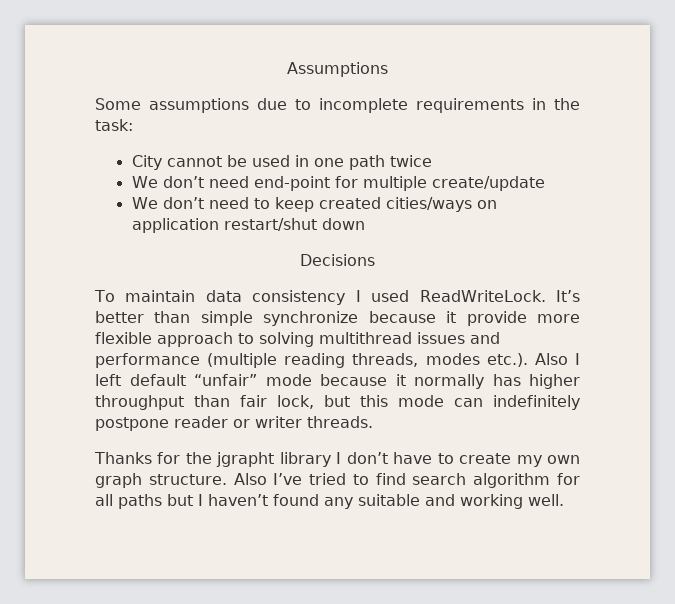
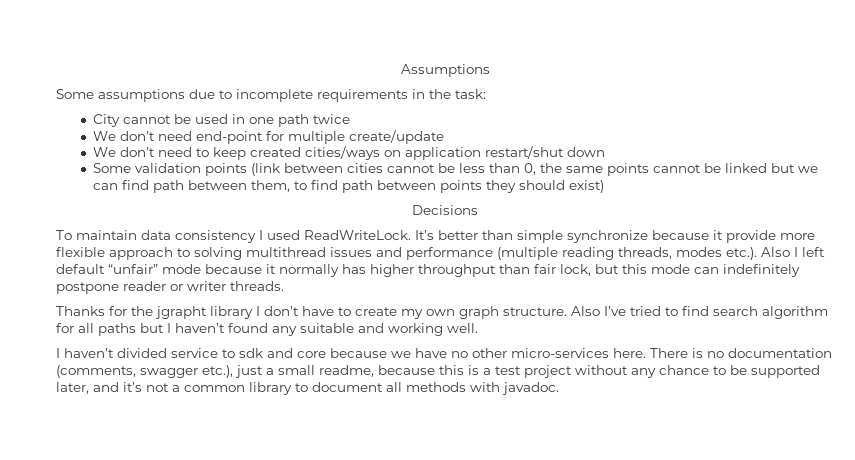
+ Some validation points (link between cities cannot be less than 0, the same points cannot be linked but we can find path between them, to find path between points they should exist)
+ I haven’t divided service to sdk and core because we have no other micro-services here. There is no documentation (comments, swagger etc.), just a small readme, because this is a test project without any chance to be supported later, and it’s not a common library to document all methods with javadoc.

